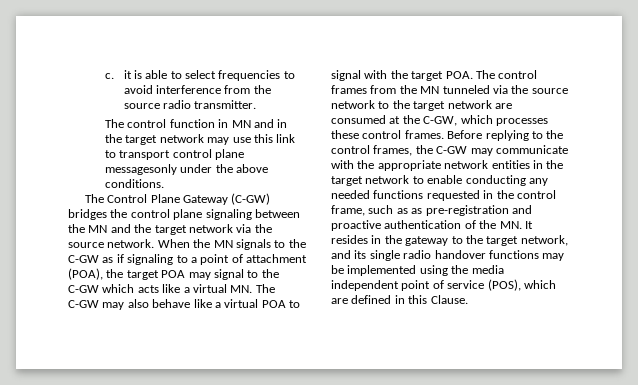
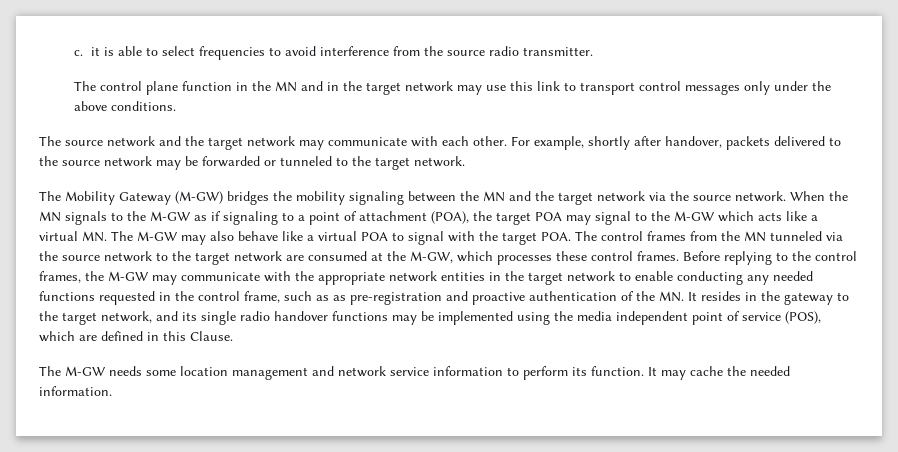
- The control function in MN and in the target network may use this link to transport control plane messagesonly under the above conditions.
+ The control plane function in the MN and in the target network may use this link to transport control messages only under the above conditions.
- The Control Plane Gateway (C-GW) bridges the control plane signaling between the MN and the target network via the source network.
+ The source network and the target network may communicate with each other. For example, shortly after handover, packets delivered to the source network may be forwarded or tunneled to the target network.
+ The Mobility Gateway (M-GW) bridges the mobility signaling between the MN and the target network via the source network.
- When the MN signals to the C-GW as if signaling to a point of attachment (POA), the target POA may signal to the C-GW which acts like a virtual MN. The C-GW may also behave like a virtual POA to signal with the target POA. The control frames from the MN tunneled via the source network to the target network are consumed at the C-GW, which processes these control frames.
+ When the MN signals to the M-GW as if signaling to a point of attachment (POA), the target POA may signal to the M-GW which acts like a virtual MN. The M-GW may also behave like a virtual POA to signal with the target POA. The control frames from the MN tunneled via the source network to the target network are consumed at the M-GW, which processes these control frames.
- Before replying to the control frames, the C-GW may communicate with the appropriate network entities in the target network to enable conducting any needed functions requested in the control frame, such as as pre-registration and proactive authentication of the MN. It resides in the gateway to the target network, and its single radio handover functions may be implemented using the media independent point of service (POS), which are defined in this Clause.
+ Before replying to the control frames, the M-GW may communicate with the appropriate network entities in the target network to enable conducting any needed functions requested in the control frame, such as as pre-registration and proactive authentication of the MN. It resides in the gateway to the target network, and its single radio handover functions may be implemented using the media independent point of service (POS), which are defined in this Clause.
+ The M-GW needs some location management and network service information to perform its function. It may cache the needed information.

